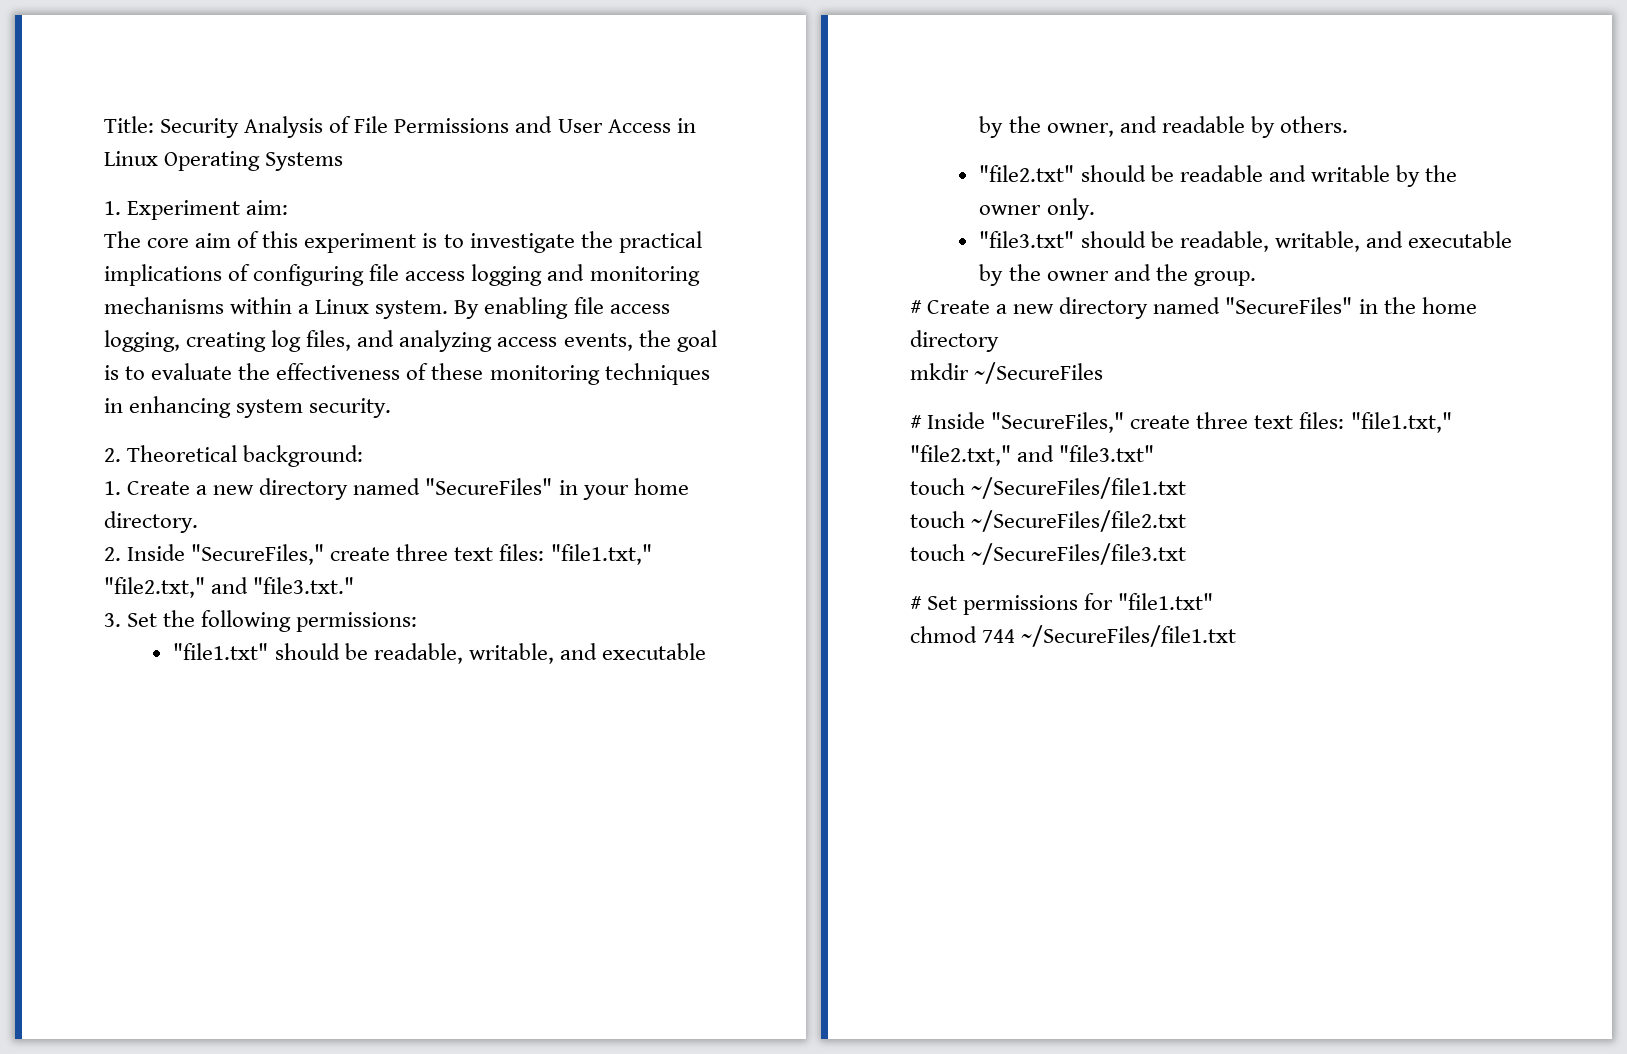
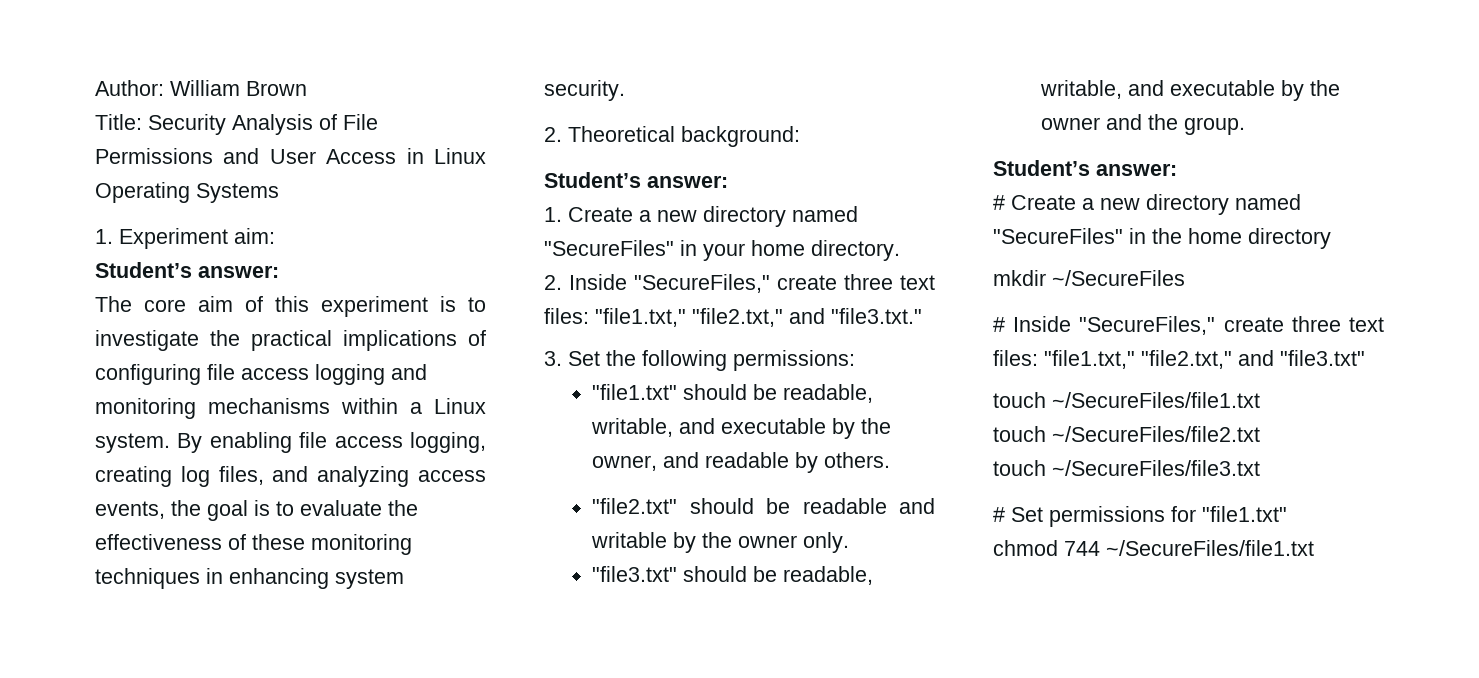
+ Author: William Brown
  1. Experiment aim:
+ Student’s answer:
  2. Theoretical background:
+ Student’s answer:
  "file3.txt" should be readable, writable, and executable by the owner and the group.
+ Student’s answer:

